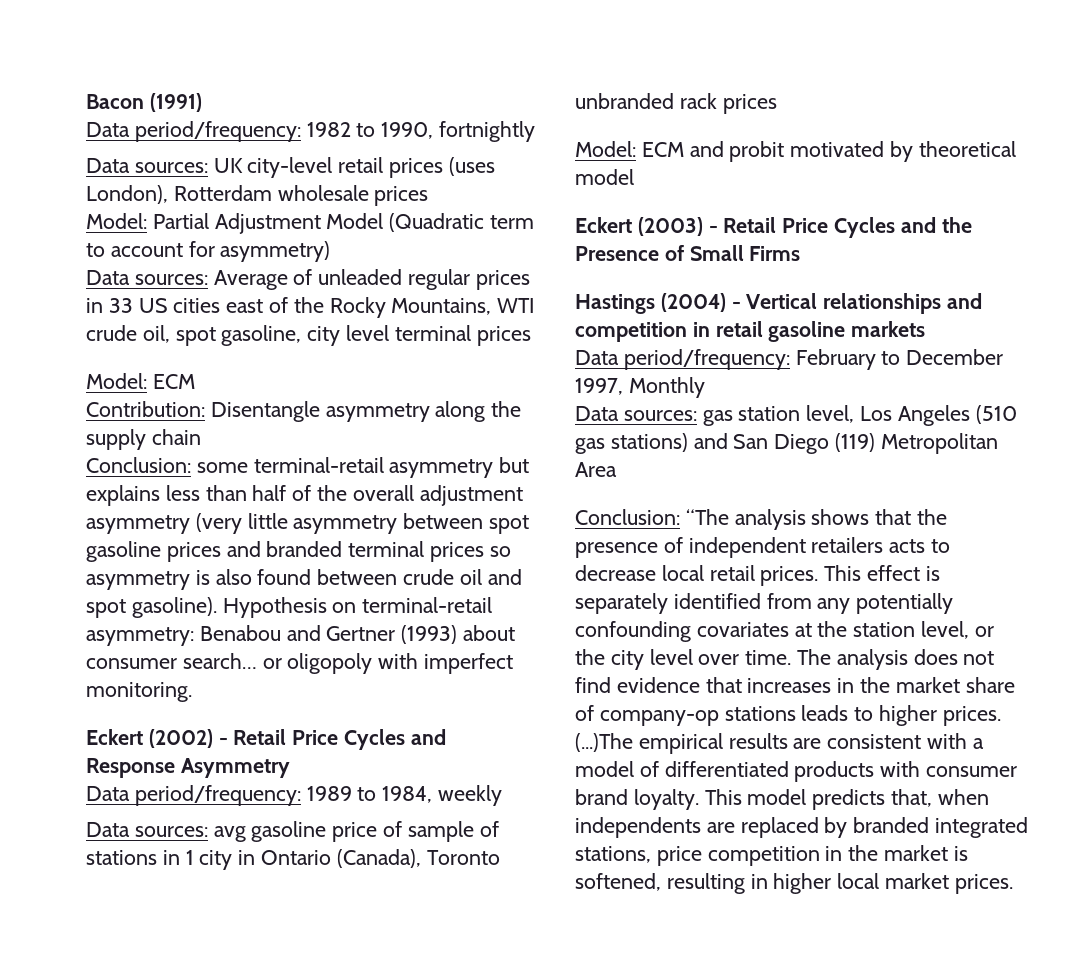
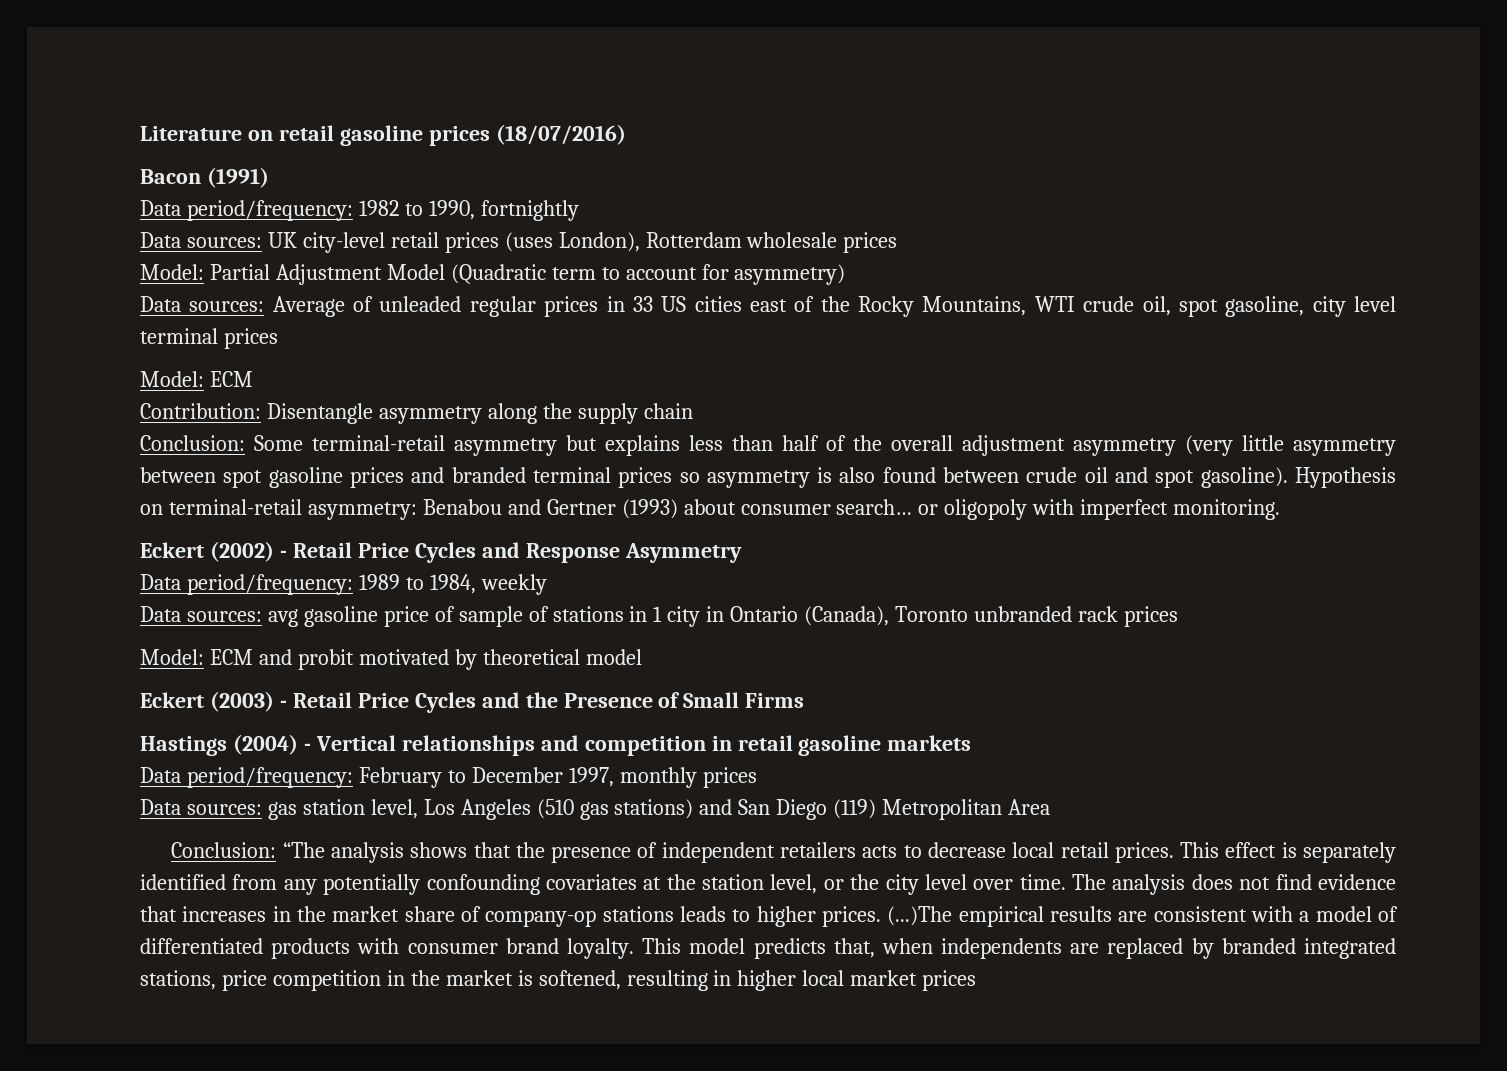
+ Literature on retail gasoline prices (18/07/2016)
- Conclusion: some terminal-retail asymmetry but explains less than half of the overall adjustment asymmetry (very little asymmetry between spot gasoline prices and branded terminal prices so asymmetry is also found between crude oil and spot gasoline).
+ Conclusion: Some terminal-retail asymmetry but explains less than half of the overall adjustment asymmetry (very little asymmetry between spot gasoline prices and branded terminal prices so asymmetry is also found between crude oil and spot gasoline).
- Data period/frequency: February to December 1997, Monthly
+ Data period/frequency: February to December 1997, monthly prices
- This model predicts that, when independents are replaced by branded integrated stations, price competition in the market is softened, resulting in higher local market prices.
+ This model predicts that, when independents are replaced by branded integrated stations, price competition in the market is softened, resulting in higher local market prices

